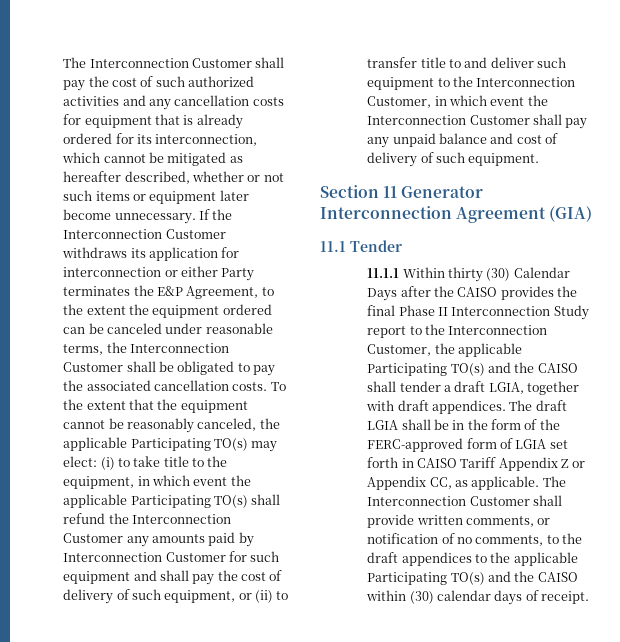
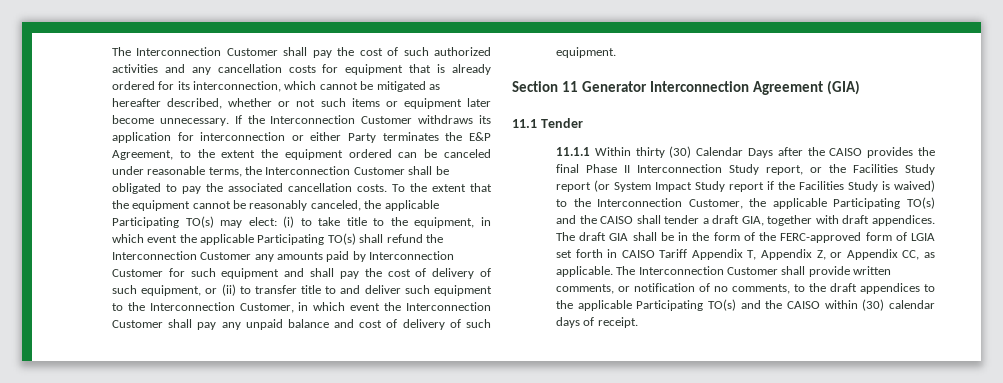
- 11.1.1 Within thirty (30) Calendar Days after the CAISO provides the final Phase II Interconnection Study report to the Interconnection Customer, the applicable Participating TO(s) and the CAISO shall tender a draft LGIA, together with draft appendices.
+ 11.1.1 Within thirty (30) Calendar Days after the CAISO provides the final Phase II Interconnection Study report, or the Facilities Study report (or System Impact Study report if the Facilities Study is waived) to the Interconnection Customer, the applicable Participating TO(s) and the CAISO shall tender a draft GIA, together with draft appendices.
- The draft LGIA shall be in the form of the FERC-approved form of LGIA set forth in CAISO Tariff Appendix Z or Appendix CC, as applicable.
+ The draft GIA shall be in the form of the FERC-approved form of LGIA set forth in CAISO Tariff Appendix T, Appendix Z, or Appendix CC, as applicable.

